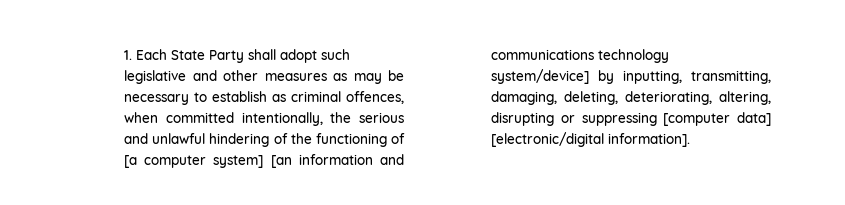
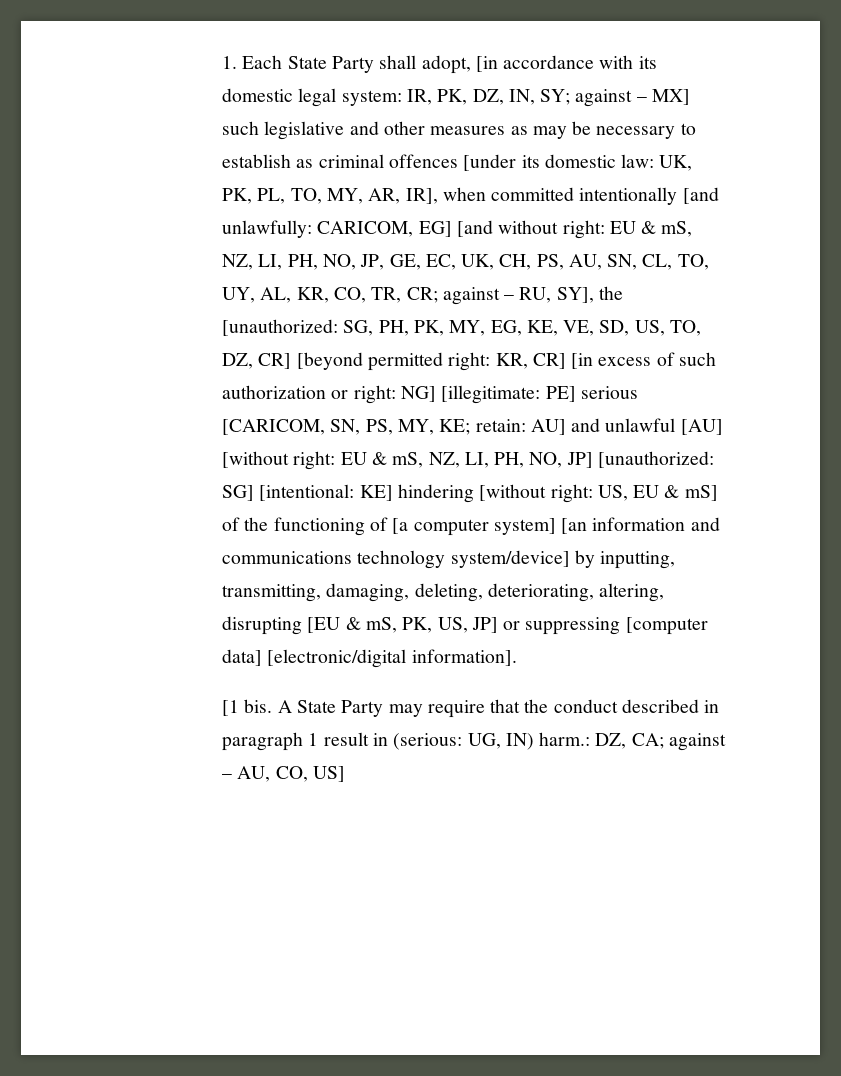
- 1. Each State Party shall adopt such legislative and other measures as may be necessary to establish as criminal offences, when committed intentionally, the serious and unlawful hindering of the functioning of [a computer system] [an information and communications technology system/device] by inputting, transmitting, damaging, deleting, deteriorating, altering, disrupting or suppressing [computer data] [electronic/digital information].
+ 1. Each State Party shall adopt, [in accordance with its domestic legal system: IR, PK, DZ, IN, SY; against – MX] such legislative and other measures as may be necessary to establish as criminal offences [under its domestic law: UK, PK, PL, TO, MY, AR, IR], when committed intentionally [and unlawfully: CARICOM, EG] [and without right: EU & mS, NZ, LI, PH, NO, JP, GE, EC, UK, CH, PS, AU, SN, CL, TO, UY, AL, KR, CO, TR, CR; against – RU, SY], the [unauthorized: SG, PH, PK, MY, EG, KE, VE, SD, US, TO, DZ, CR] [beyond permitted right: KR, CR] [in excess of such authorization or right: NG] [illegitimate: PE] serious [CARICOM, SN, PS, MY, KE; retain: AU] and unlawful [AU] [without right: EU & mS, NZ, LI, PH, NO, JP] [unauthorized: SG] [intentional: KE] hindering [without right: US, EU & mS] of the functioning of [a computer system] [an information and communications technology system/device] by inputting, transmitting, damaging, deleting, deteriorating, altering, disrupting [EU & mS, PK, US, JP] or suppressing [computer data] [electronic/digital information].
+ [1 bis. A State Party may require that the conduct described in paragraph 1 result in (serious: UG, IN) harm.: DZ, CA; against – AU, CO, US]

